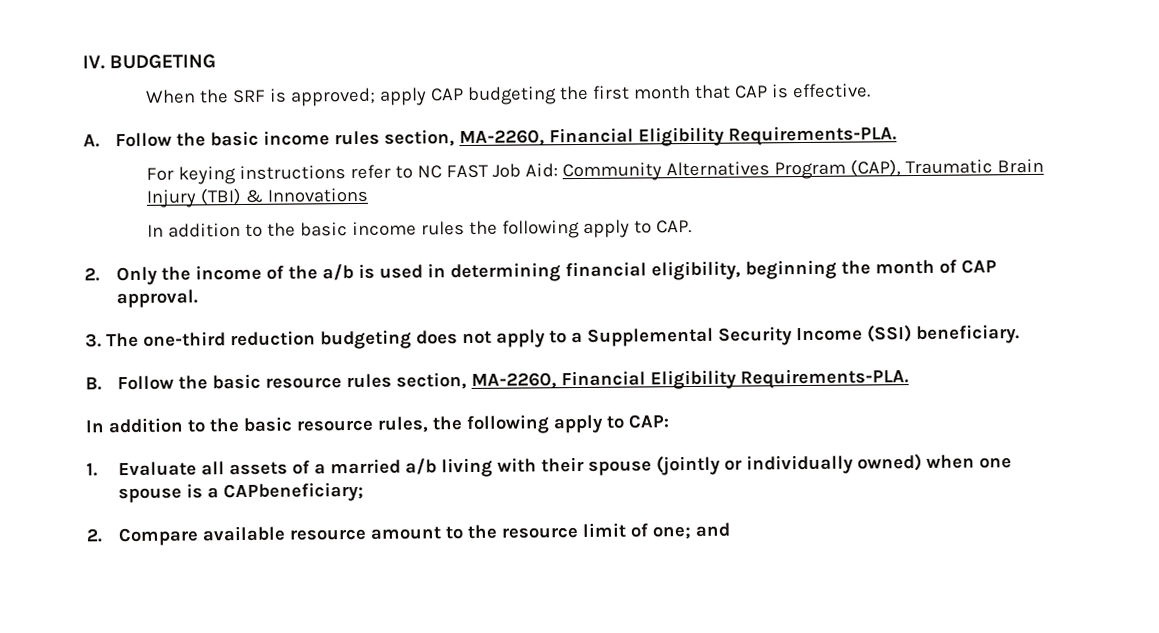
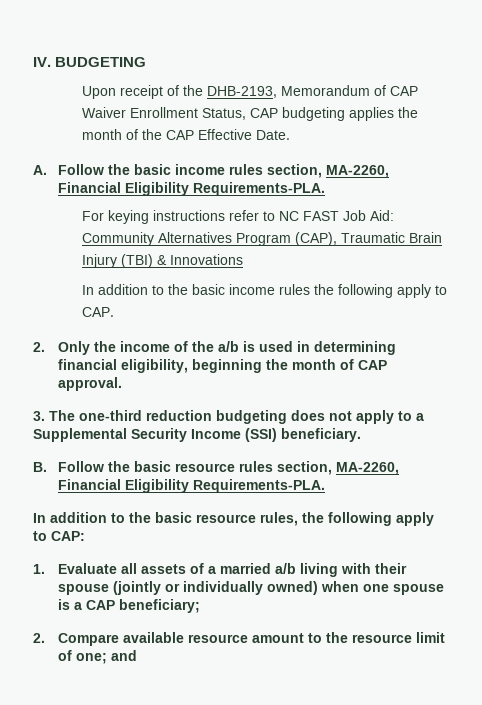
- When the SRF is approved; apply CAP budgeting the first month that CAP is effective.
+ Upon receipt of the DHB-2193, Memorandum of CAP Waiver Enrollment Status, CAP budgeting applies the month of the CAP Effective Date.
- 1. Evaluate all assets of a married a/b living with their spouse (jointly or individually owned) when one spouse is a CAPbeneficiary;
+ 1. Evaluate all assets of a married a/b living with their spouse (jointly or individually owned) when one spouse is a CAP beneficiary;

